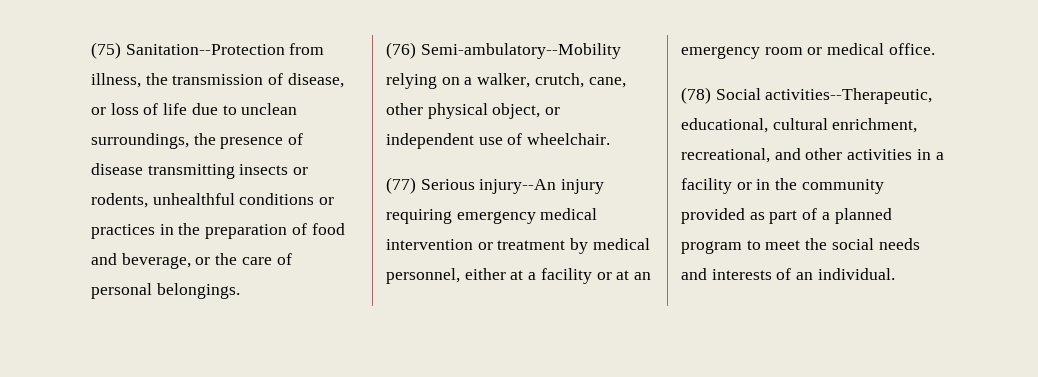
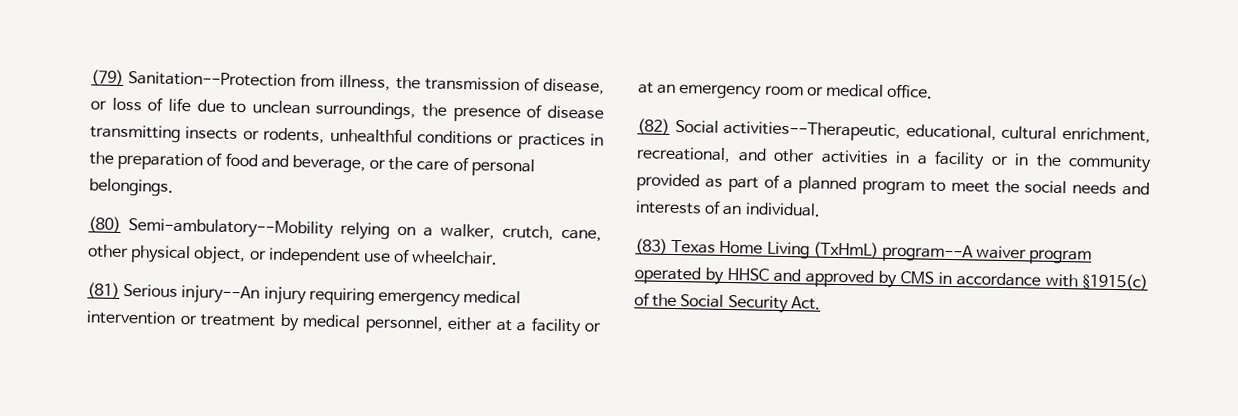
- (75) Sanitation--Protection from illness, the transmission of disease, or loss of life due to unclean surroundings, the presence of disease transmitting insects or rodents, unhealthful conditions or practices in the preparation of food and beverage, or the care of personal belongings.
+ (79) Sanitation--Protection from illness, the transmission of disease, or loss of life due to unclean surroundings, the presence of disease transmitting insects or rodents, unhealthful conditions or practices in the preparation of food and beverage, or the care of personal belongings.
- (76) Semi-ambulatory--Mobility relying on a walker, crutch, cane, other physical object, or independent use of wheelchair.
+ (80) Semi-ambulatory--Mobility relying on a walker, crutch, cane, other physical object, or independent use of wheelchair.
- (77) Serious injury--An injury requiring emergency medical intervention or treatment by medical personnel, either at a facility or at an emergency room or medical office.
+ (81) Serious injury--An injury requiring emergency medical intervention or treatment by medical personnel, either at a facility or at an emergency room or medical office.
- (78) Social activities--Therapeutic, educational, cultural enrichment, recreational, and other activities in a facility or in the community provided as part of a planned program to meet the social needs and interests of an individual.
+ (82) Social activities--Therapeutic, educational, cultural enrichment, recreational, and other activities in a facility or in the community provided as part of a planned program to meet the social needs and interests of an individual.
+ (83) Texas Home Living (TxHmL) program--A waiver program operated by HHSC and approved by CMS in accordance with §1915(c) of the Social Security Act.

